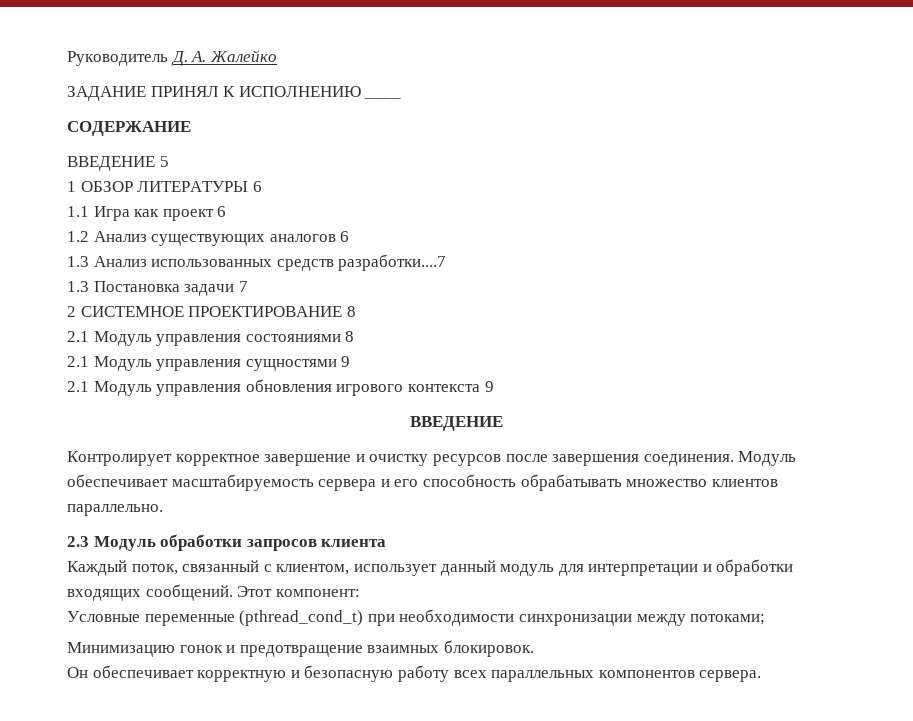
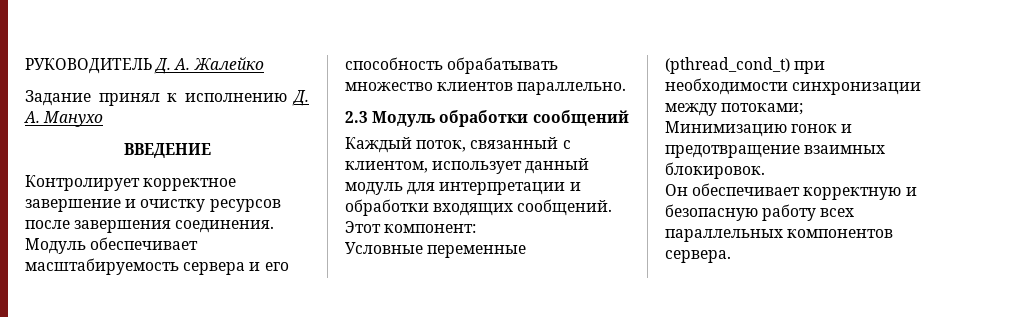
- Руководитель Д. А. Жалейко
+ РУКОВОДИТЕЛЬ Д. А. Жалейко
- ЗАДАНИЕ ПРИНЯЛ К ИСПОЛНЕНИЮ ____
- СОДЕРЖАНИЕ
- ВВЕДЕНИЕ 5
- 1 ОБЗОР ЛИТЕРАТУРЫ 6
- 1.1 Игра как проект 6
- 1.2 Анализ существующих аналогов 6
- 1.3 Анализ использованных средств разработки....7
- 1.3 Постановка задачи 7
- 2 СИСТЕМНОЕ ПРОЕКТИРОВАНИЕ 8
- 2.1 Модуль управления состояниями 8
- 2.1 Модуль управления сущностями 9
- 2.1 Модуль управления обновления игрового контекста 9
+ Задание принял к исполнению Д. А. Манухо
- 2.3 Модуль обработки запросов клиента
+ 2.3 Модуль обработки сообщений

